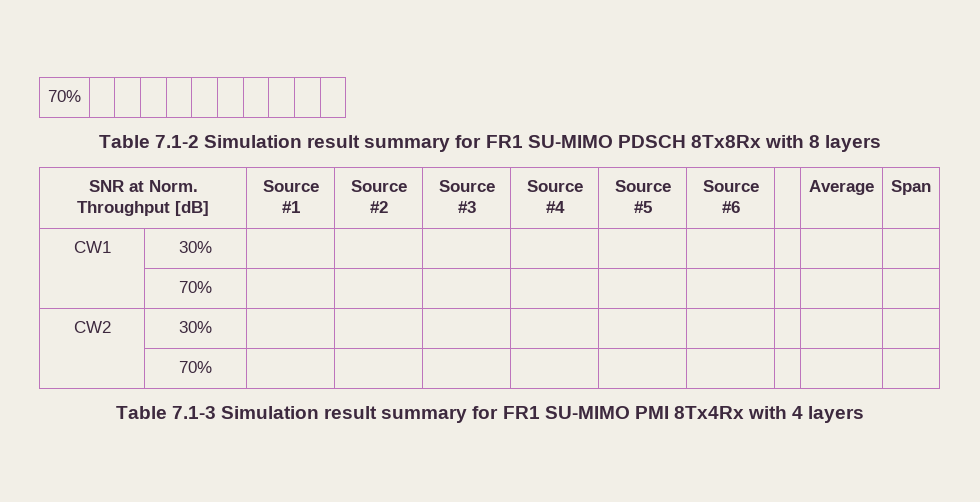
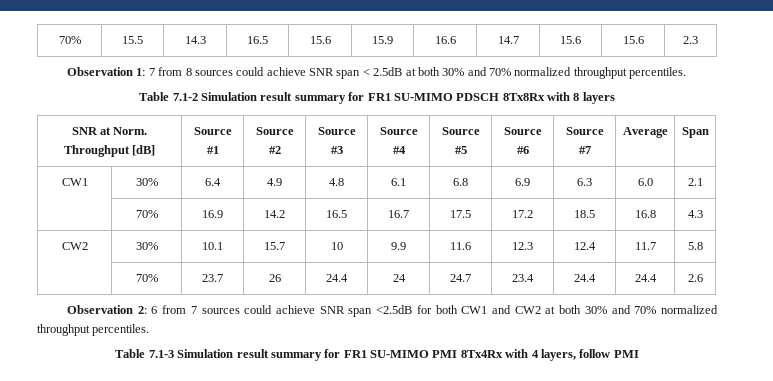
- 70% | | | | | | | | | |
+ 70% | 15.5 | 14.3 | 16.5 | 15.6 | 15.9 | 16.6 | 14.7 | 15.6 | 15.6 | 2.3
+ Observation 1: 7 from 8 sources could achieve SNR span < 2.5dB at both 30% and 70% normalized throughput percentiles.
- SNR at Norm. Throughput [dB] | Source #1 | Source #2 | Source #3 | Source #4 | Source #5 | Source #6 | | Average | Span
+ SNR at Norm. Throughput [dB] | Source #1 | Source #2 | Source #3 | Source #4 | Source #5 | Source #6 | Source #7 | Average | Span
- CW1 | 30% | | | | | | | | |
- | 70% | | | | | | | | |
- CW2 | 30% | | | | | | | | |
- | 70% | | | | | | | | |
+ CW1 | 30% | 6.4 | 4.9 | 4.8 | 6.1 | 6.8 | 6.9 | 6.3 | 6.0 | 2.1
+ | 70% | 16.9 | 14.2 | 16.5 | 16.7 | 17.5 | 17.2 | 18.5 | 16.8 | 4.3
+ CW2 | 30% | 10.1 | 15.7 | 10 | 9.9 | 11.6 | 12.3 | 12.4 | 11.7 | 5.8
+ | 70% | 23.7 | 26 | 24.4 | 24 | 24.7 | 23.4 | 24.4 | 24.4 | 2.6
+ Observation 2: 6 from 7 sources could achieve SNR span <2.5dB for both CW1 and CW2 at both 30% and 70% normalized throughput percentiles.
- Table 7.1-3 Simulation result summary for FR1 SU-MIMO PMI 8Tx4Rx with 4 layers
+ Table 7.1-3 Simulation result summary for FR1 SU-MIMO PMI 8Tx4Rx with 4 layers, follow PMI

